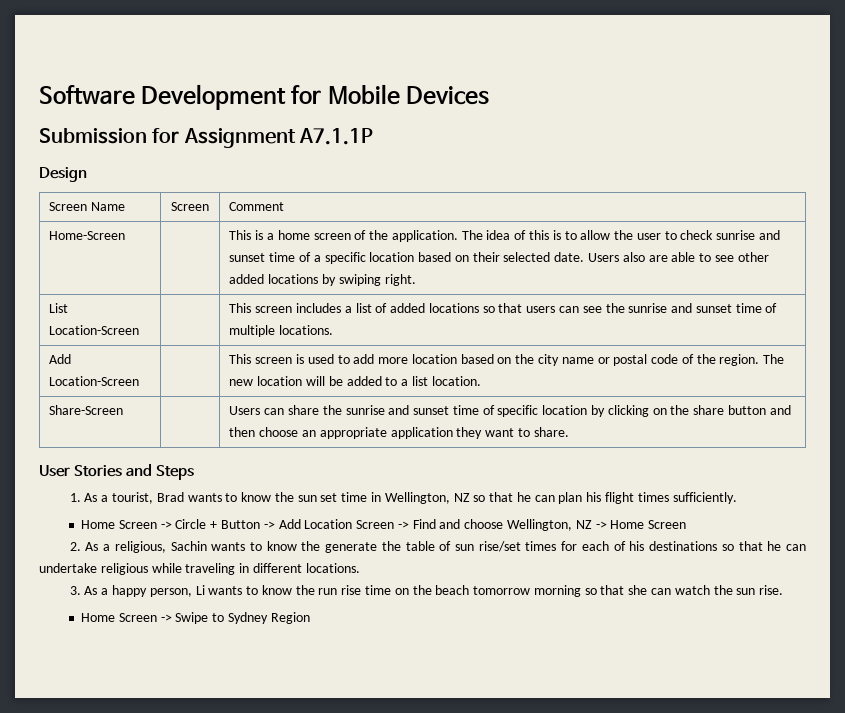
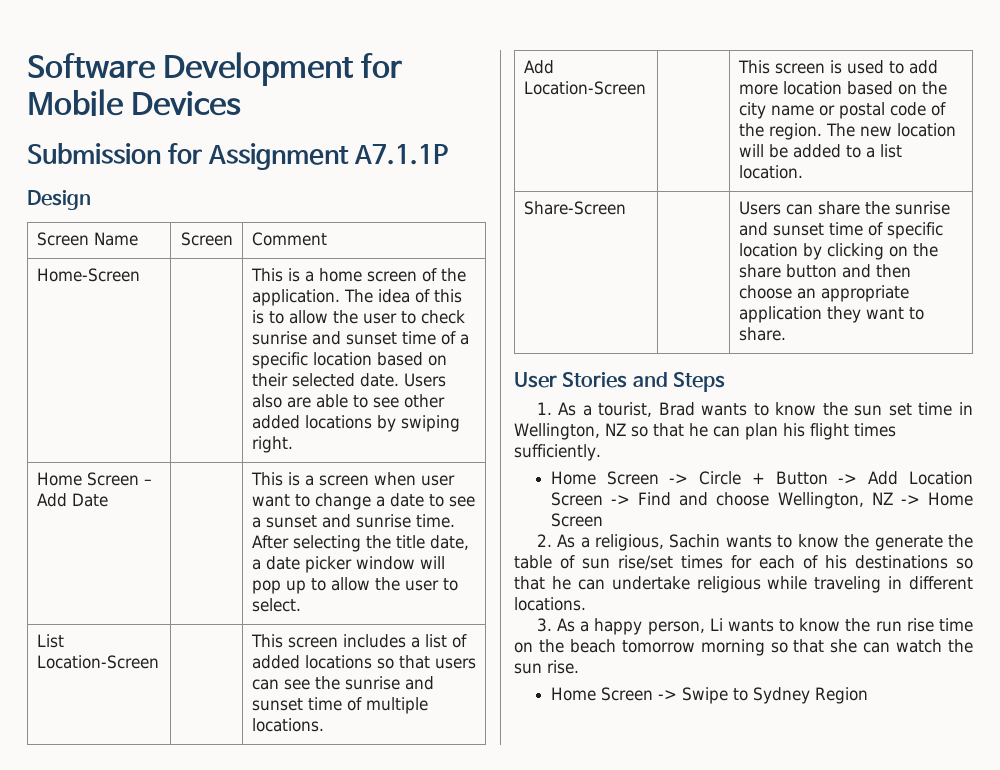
+ Home Screen – Add Date | | This is a screen when user want to change a date to see a sunset and sunrise time. After selecting the title date, a date picker window will pop up to allow the user to select.

